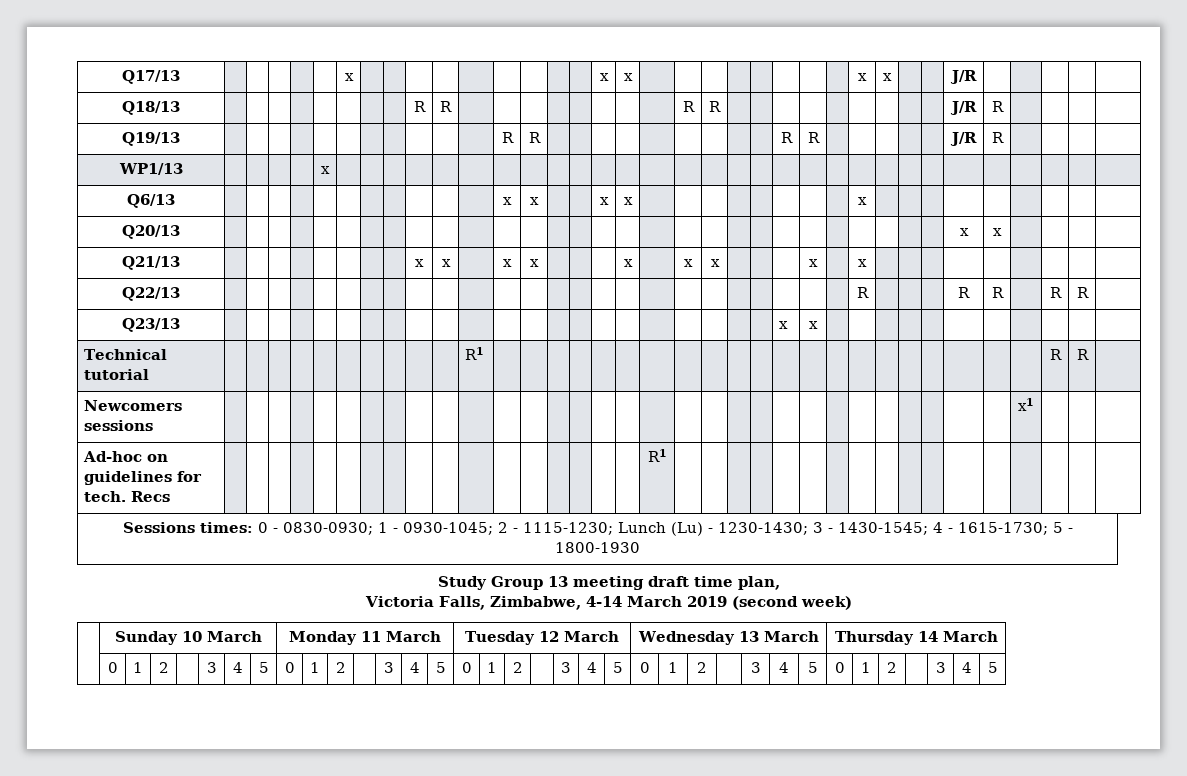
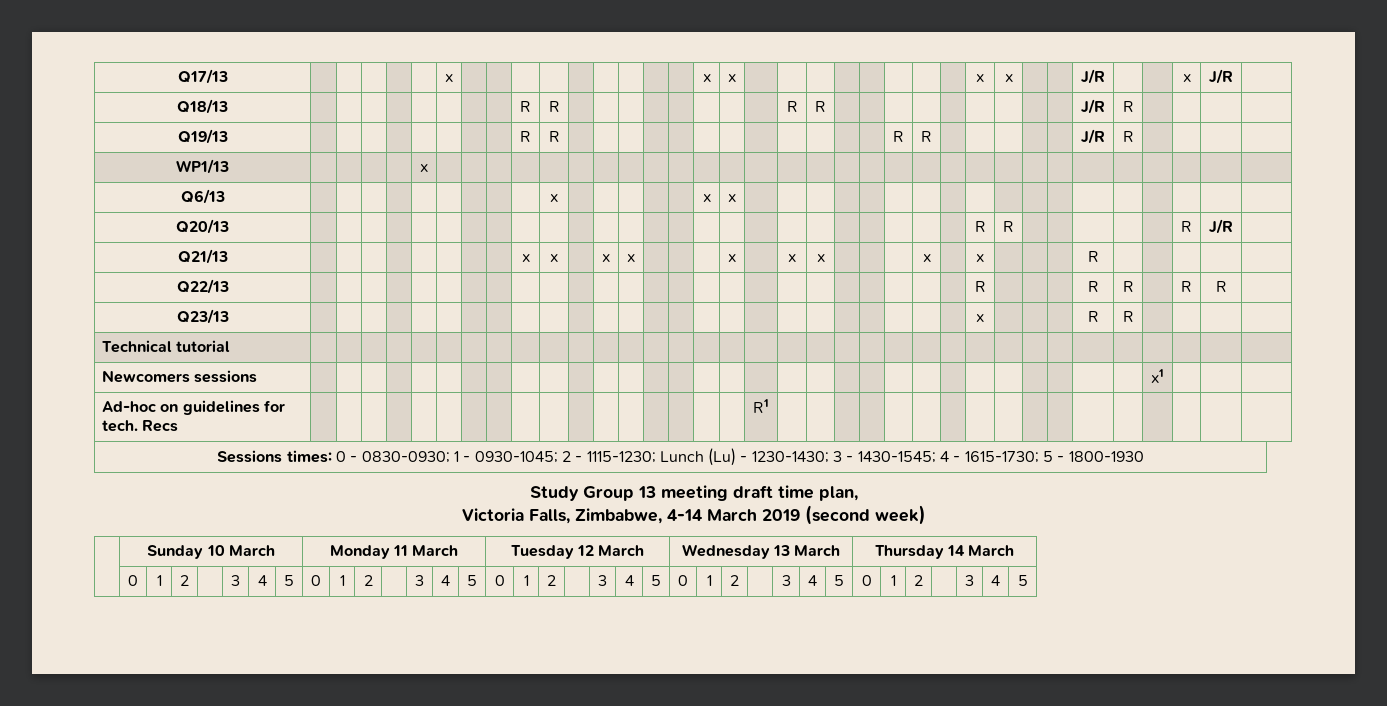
- Q17/13 | | | | | | x | | | | | | | | | | x | x | | | | | | | | | x | x | | | J/R | | | | |
+ Q17/13 | | | | | | x | | | | | | | | | | x | x | | | | | | | | | x | x | | | J/R | | | x | J/R |
- Q19/13 | | | | | | | | | | | | R | R | | | | | | | | | | R | R | | | | | | J/R | R | | | |
+ Q19/13 | | | | | | | | | R | R | | | | | | | | | | | | | R | R | | | | | | J/R | R | | | |
- Q6/13 | | | | | | | | | | | | x | x | | | x | x | | | | | | | | | x | | | | | | | | |
+ Q6/13 | | | | | | | | | | x | | | | | | x | x | | | | | | | | | | | | | | | | | |
- Q20/13 | | | | | | | | | | | | | | | | | | | | | | | | | | | | | | x | x | | | |
+ Q20/13 | | | | | | | | | | | | | | | | | | | | | | | | | | R | R | | | | | | R | J/R |
- Q21/13 | | | | | | | | | x | x | | x | x | | | | x | | x | x | | | | x | | x | | | | | | | | |
+ Q21/13 | | | | | | | | | x | x | | x | x | | | | x | | x | x | | | | x | | x | | | | R | | | | |
- Q23/13 | | | | | | | | | | | | | | | | | | | | | | | x | x | | | | | | | | | | |
+ Q23/13 | | | | | | | | | | | | | | | | | | | | | | | | | | x | | | | R | R | | | |
- Technical tutorial | | | | | | | | | | | R1 | | | | | | | | | | | | | | | | | | | | | | R | R |
+ Technical tutorial | | | | | | | | | | | | | | | | | | | | | | | | | | | | | | | | | | |

